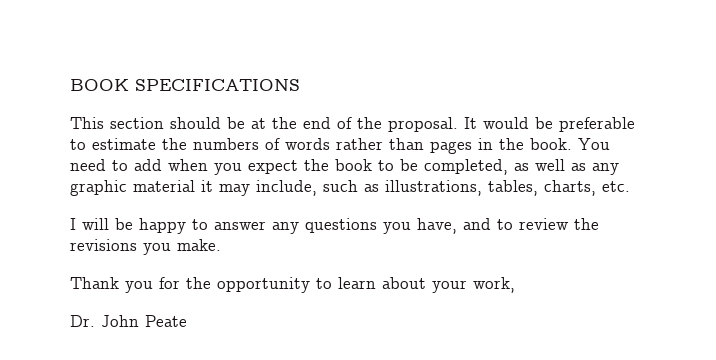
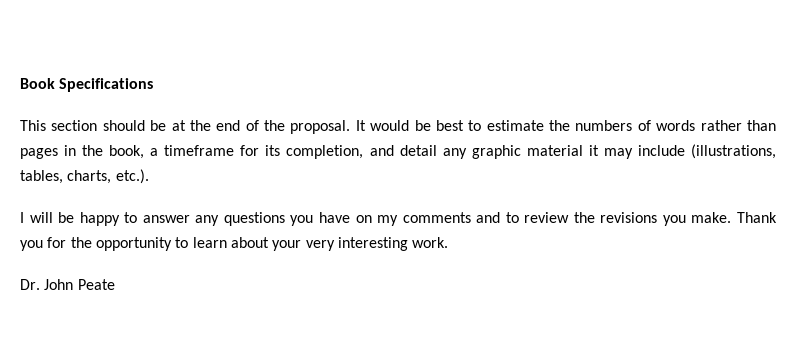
- BOOK SPECIFICATIONS
+ Book Specifications
- It would be preferable to estimate the numbers of words rather than pages in the book. You need to add when you expect the book to be completed, as well as any graphic material it may include, such as illustrations, tables, charts, etc.
+ It would be best to estimate the numbers of words rather than pages in the book, a timeframe for its completion, and detail any graphic material it may include (illustrations, tables, charts, etc.).
- I will be happy to answer any questions you have, and to review the revisions you make.
- Thank you for the opportunity to learn about your work,
+ I will be happy to answer any questions you have on my comments and to review the revisions you make. Thank you for the opportunity to learn about your very interesting work.

